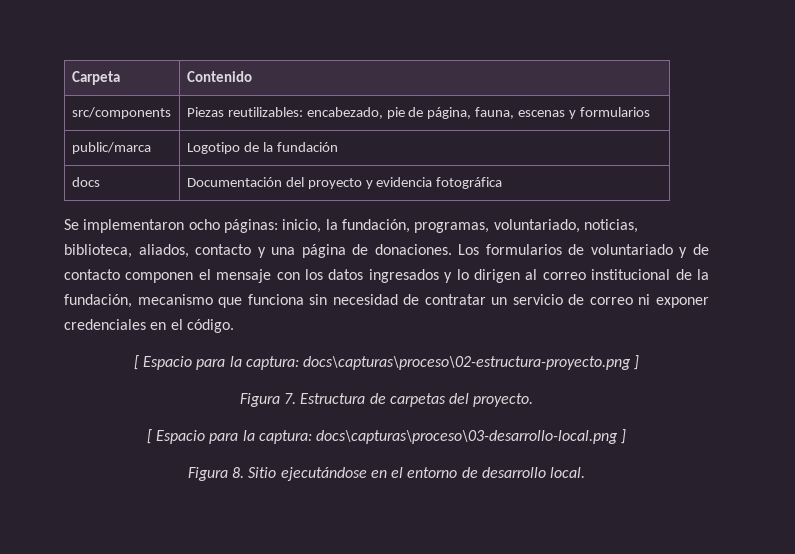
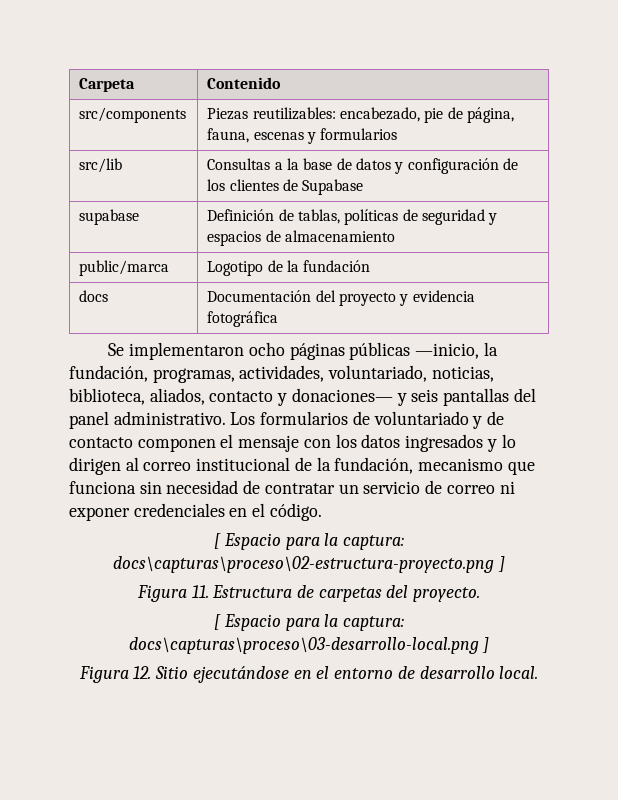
+ src/lib | Consultas a la base de datos y configuración de los clientes de Supabase
+ supabase | Definición de tablas, políticas de seguridad y espacios de almacenamiento
- Se implementaron ocho páginas: inicio, la fundación, programas, voluntariado, noticias, biblioteca, aliados, contacto y una página de donaciones.
+ Se implementaron ocho páginas públicas —inicio, la fundación, programas, actividades, voluntariado, noticias, biblioteca, aliados, contacto y donaciones— y seis pantallas del panel administrativo.
- Figura 7. Estructura de carpetas del proyecto.
+ Figura 11. Estructura de carpetas del proyecto.
- Figura 8. Sitio ejecutándose en el entorno de desarrollo local.
+ Figura 12. Sitio ejecutándose en el entorno de desarrollo local.

